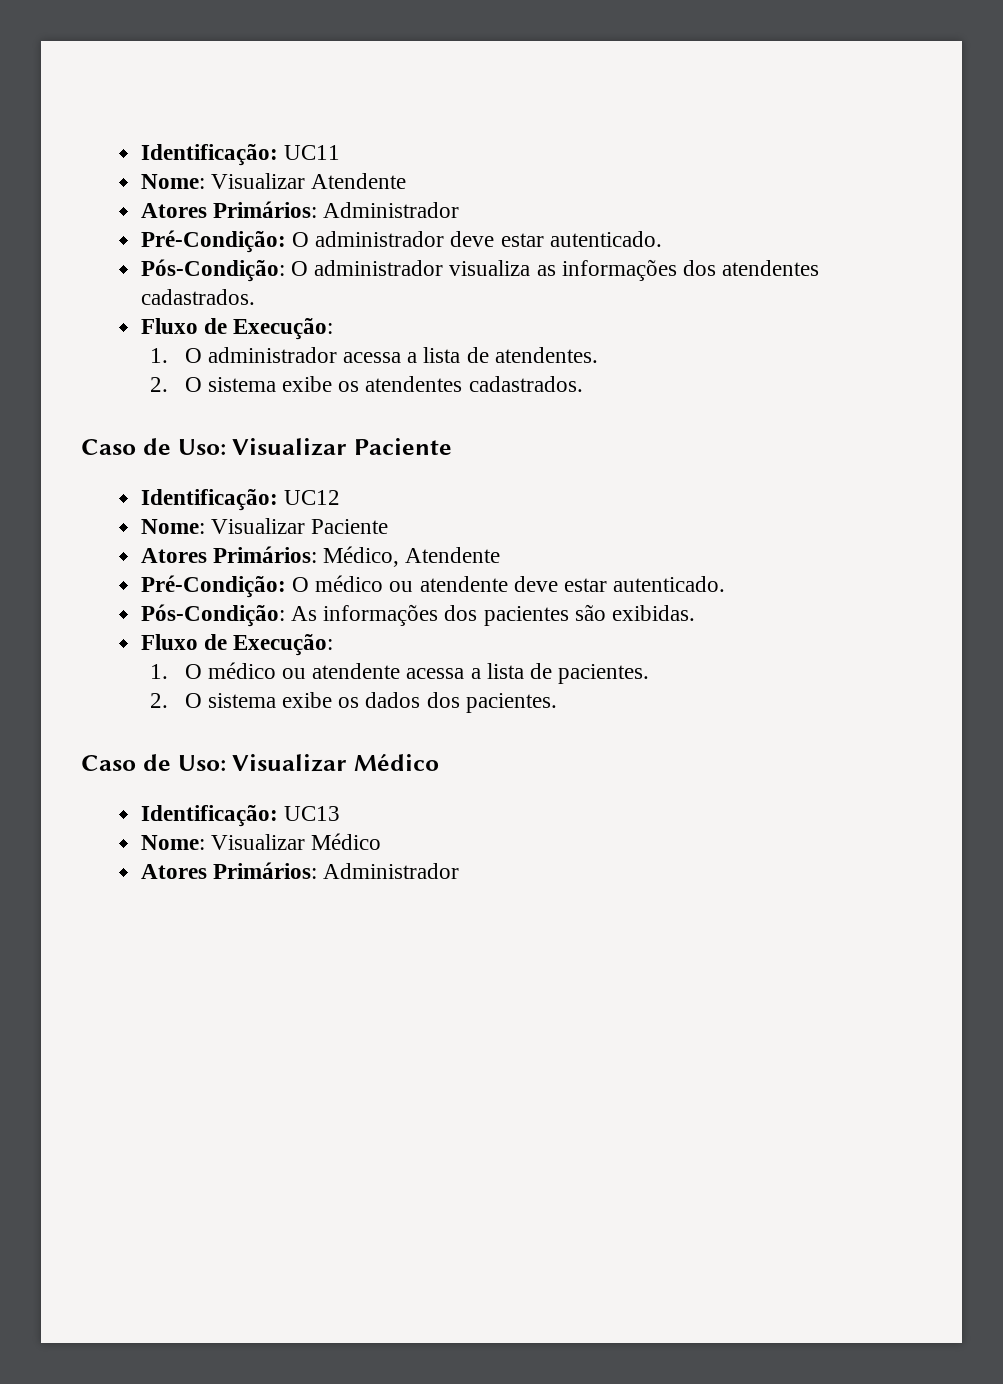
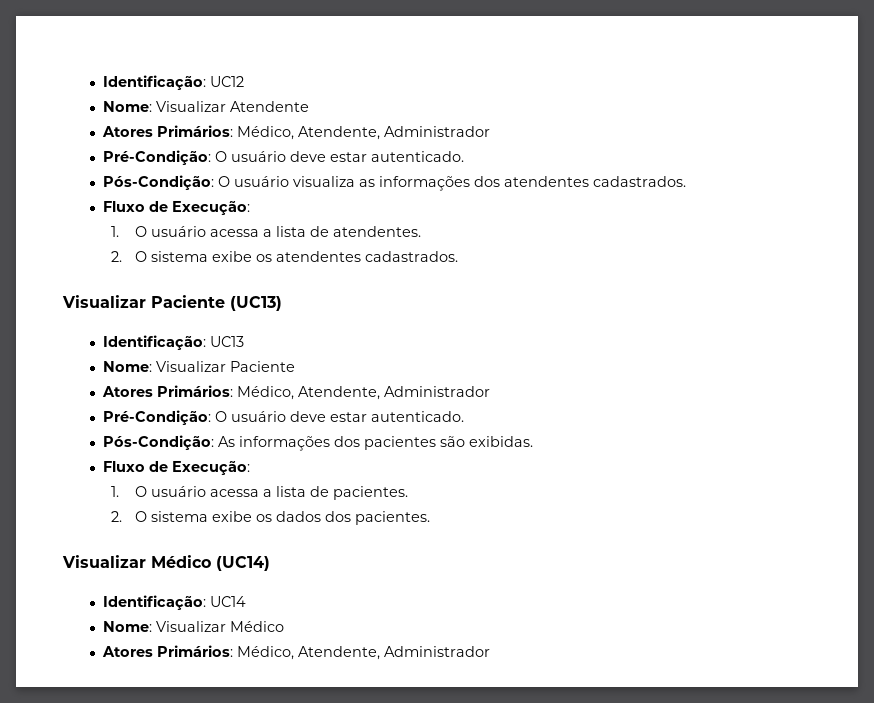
- Identificação: UC11
+ Identificação: UC12
  Nome: Visualizar Atendente
- Atores Primários: Administrador
- Pré-Condição: O administrador deve estar autenticado.
+ Atores Primários: Médico, Atendente, Administrador
+ Pré-Condição: O usuário deve estar autenticado.
- Pós-Condição: O administrador visualiza as informações dos atendentes cadastrados.
+ Pós-Condição: O usuário visualiza as informações dos atendentes cadastrados.
- 1. O administrador acessa a lista de atendentes.
+ 1. O usuário acessa a lista de atendentes.
- Caso de Uso: Visualizar Paciente
- Identificação: UC12
+ Visualizar Paciente (UC13)
+ Identificação: UC13
  Nome: Visualizar Paciente
- Atores Primários: Médico, Atendente
- Pré-Condição: O médico ou atendente deve estar autenticado.
+ Atores Primários: Médico, Atendente, Administrador
+ Pré-Condição: O usuário deve estar autenticado.
- 1. O médico ou atendente acessa a lista de pacientes.
+ 1. O usuário acessa a lista de pacientes.
- Caso de Uso: Visualizar Médico
- Identificação: UC13
+ Visualizar Médico (UC14)
+ Identificação: UC14
  Nome: Visualizar Médico
- Atores Primários: Administrador
+ Atores Primários: Médico, Atendente, Administrador

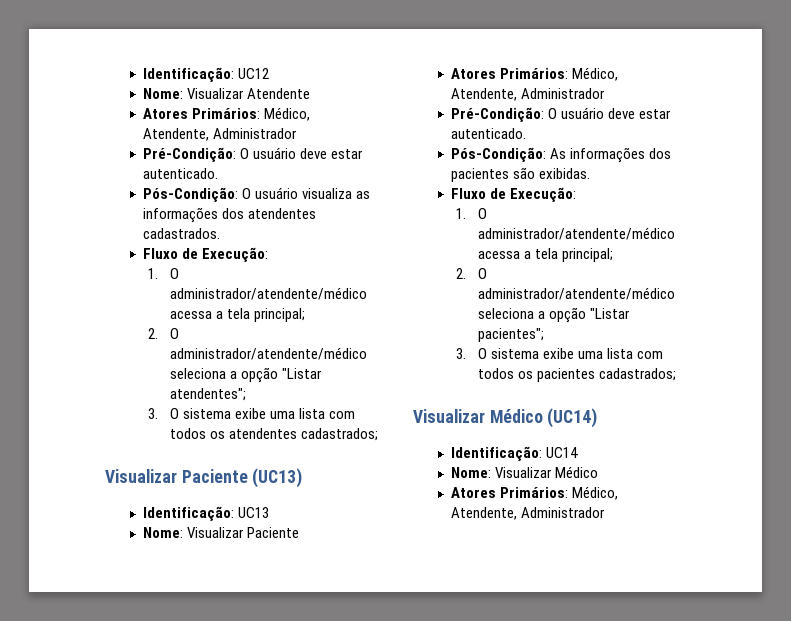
  Pós-Condição: O usuário visualiza as informações dos atendentes cadastrados.
  Fluxo de Execução:
- 1. O usuário acessa a lista de atendentes.
- 2. O sistema exibe os atendentes cadastrados.
+ 1. O administrador/atendente/médico acessa a tela principal;
+ 2. O administrador/atendente/médico seleciona a opção "Listar atendentes";
+ 3. O sistema exibe uma lista com todos os atendentes cadastrados;
  Pós-Condição: As informações dos pacientes são exibidas.
  Fluxo de Execução:
- 1. O usuário acessa a lista de pacientes.
- 2. O sistema exibe os dados dos pacientes.
+ 1. O administrador/atendente/médico acessa a tela principal;
+ 2. O administrador/atendente/médico seleciona a opção "Listar pacientes";
+ 3. O sistema exibe uma lista com todos os pacientes cadastrados;

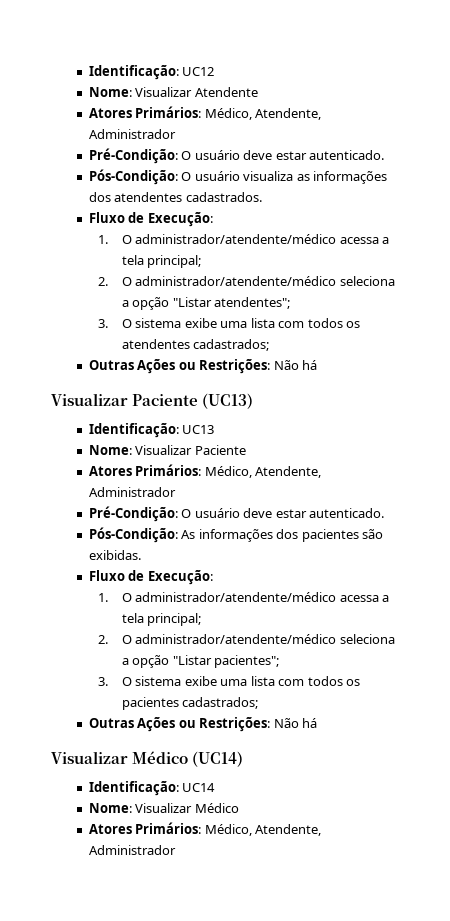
  3. O sistema exibe uma lista com todos os atendentes cadastrados;
+ Outras Ações ou Restrições: Não há
  3. O sistema exibe uma lista com todos os pacientes cadastrados;
+ Outras Ações ou Restrições: Não há

